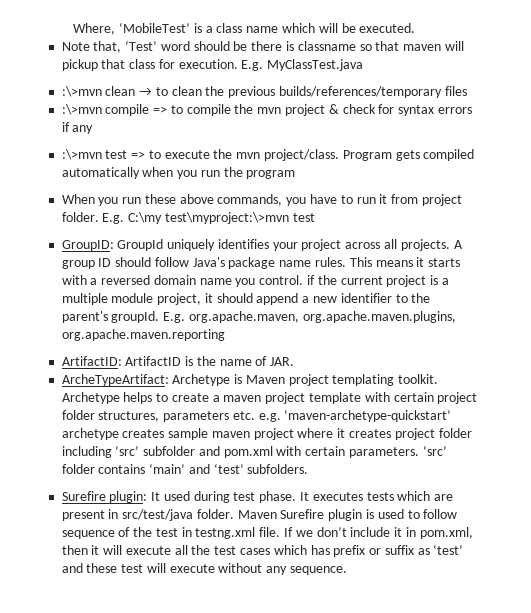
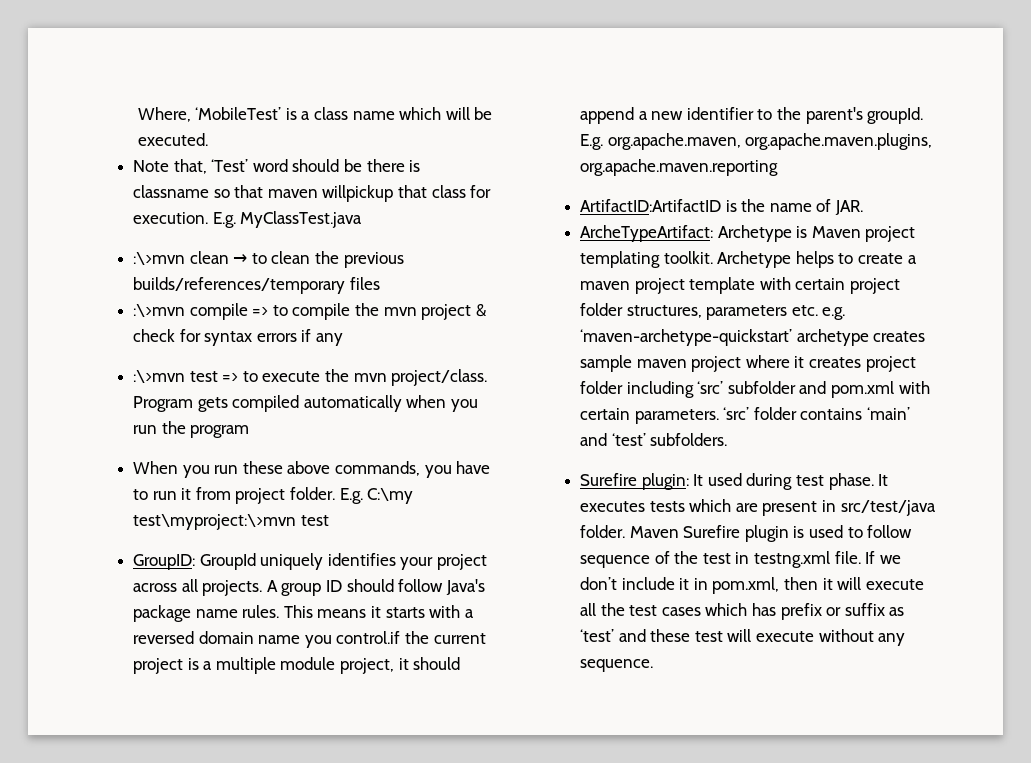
- Note that, ‘Test’ word should be there is classname so that maven will pickup that class for execution.
+ Note that, ‘Test’ word should be there is classname so that maven willpickup that class for execution.
- This means it starts with a reversed domain name you control. if the current project is a multiple module project, it should append a new identifier to the parent's groupId.
+ This means it starts with a reversed domain name you control.if the current project is a multiple module project, it should append a new identifier to the parent's groupId.
- ArtifactID: ArtifactID is the name of JAR.
+ ArtifactID:ArtifactID is the name of JAR.

